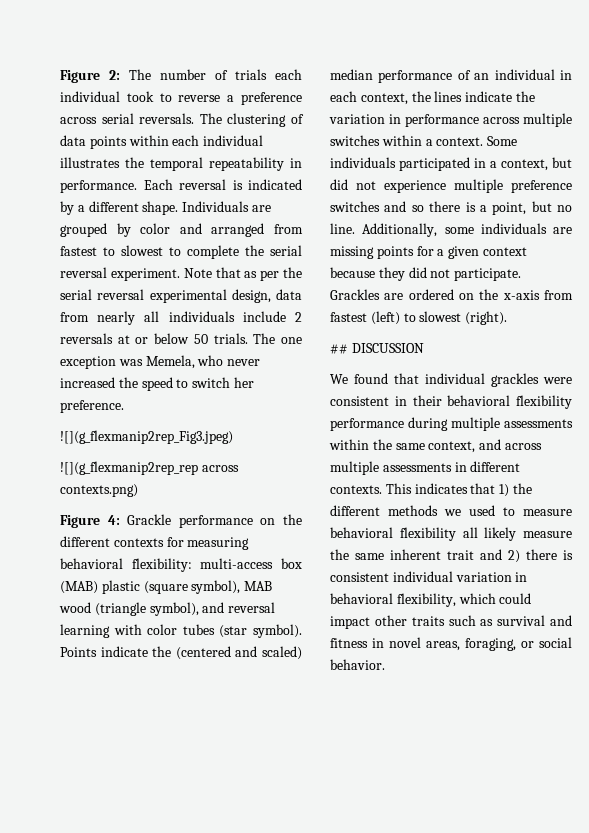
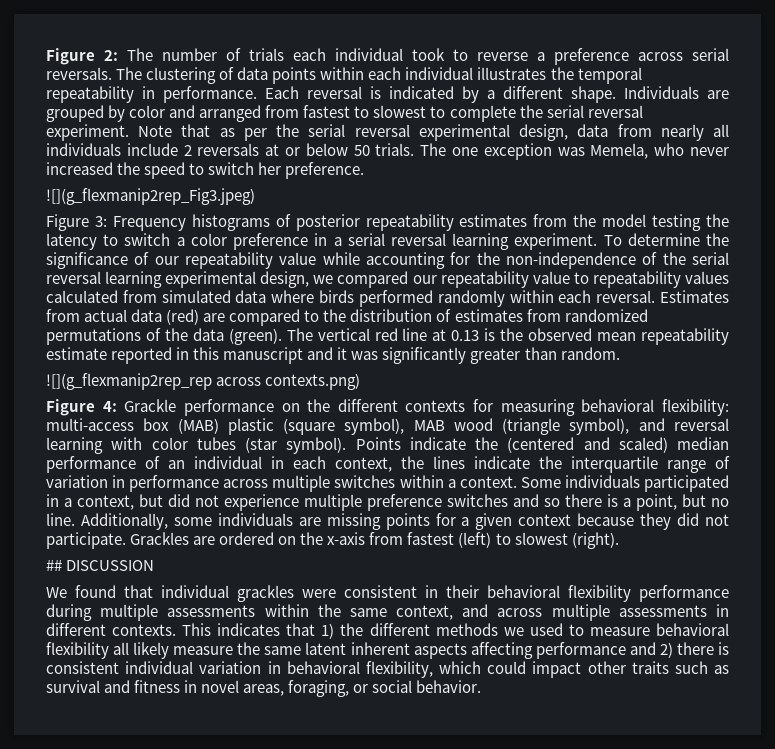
+ Figure 3: Frequency histograms of posterior repeatability estimates from the model testing the latency to switch a color preference in a serial reversal learning experiment. To determine the significance of our repeatability value while accounting for the non-independence of the serial reversal learning experimental design, we compared our repeatability value to repeatability values calculated from simulated data where birds performed randomly within each reversal. Estimates from actual data (red) are compared to the distribution of estimates from randomized permutations of the data (green). The vertical red line at 0.13 is the observed mean repeatability estimate reported in this manuscript and it was significantly greater than random.
- Points indicate the (centered and scaled) median performance of an individual in each context, the lines indicate the variation in performance across multiple switches within a context.
+ Points indicate the (centered and scaled) median performance of an individual in each context, the lines indicate the interquartile range of variation in performance across multiple switches within a context.
- This indicates that 1) the different methods we used to measure behavioral flexibility all likely measure the same inherent trait and 2) there is consistent individual variation in behavioral flexibility, which could impact other traits such as survival and fitness in novel areas, foraging, or social behavior.
+ This indicates that 1) the different methods we used to measure behavioral flexibility all likely measure the same latent inherent aspects affecting performance and 2) there is consistent individual variation in behavioral flexibility, which could impact other traits such as survival and fitness in novel areas, foraging, or social behavior.

